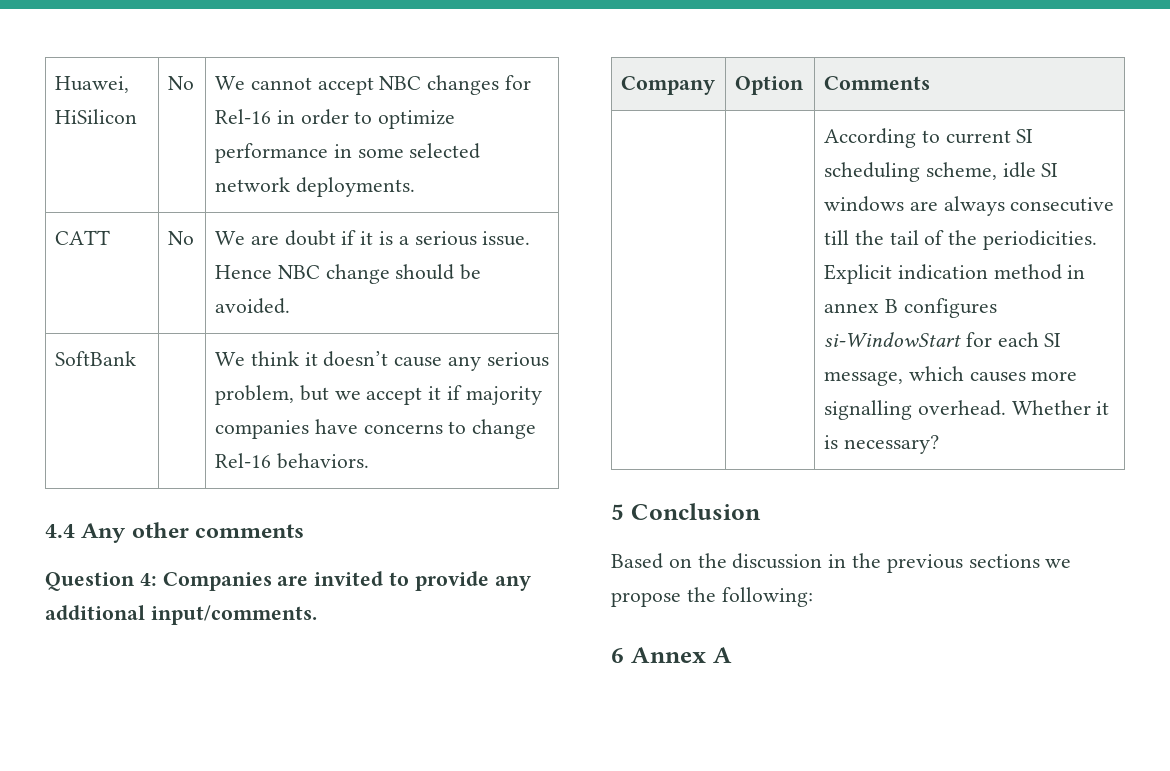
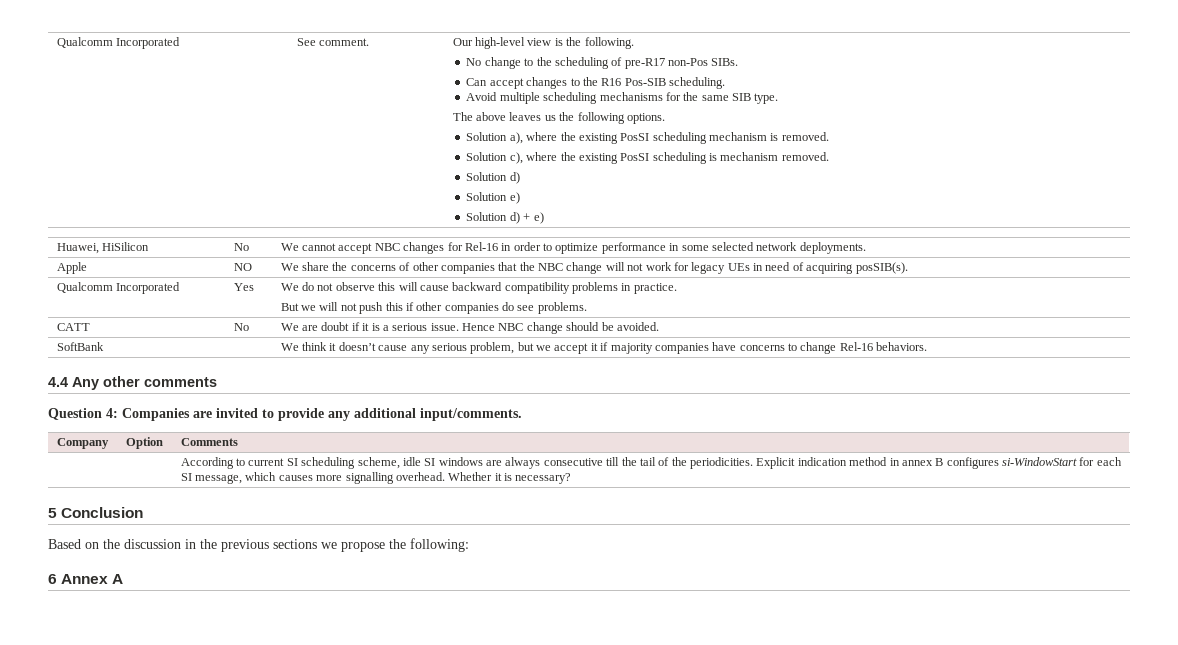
+ Qualcomm Incorporated | See comment. | Our high-level view is the following.
+ No change to the scheduling of pre-R17 non-Pos SIBs.
+ Can accept changes to the R16 Pos-SIB scheduling.
+ Avoid multiple scheduling mechanisms for the same SIB type.
+ The above leaves us the following options.
+ Solution a), where the existing PosSI scheduling mechanism is removed.
+ Solution c), where the existing PosSI scheduling is mechanism removed.
+ Solution d)
+ Solution e)
+ Solution d) + e)
+ Apple | NO | We share the concerns of other companies that the NBC change will not work for legacy UEs in need of acquiring posSIB(s).
+ Qualcomm Incorporated | Yes | We do not observe this will cause backward compatibility problems in practice.
+ But we will not push this if other companies do see problems.

